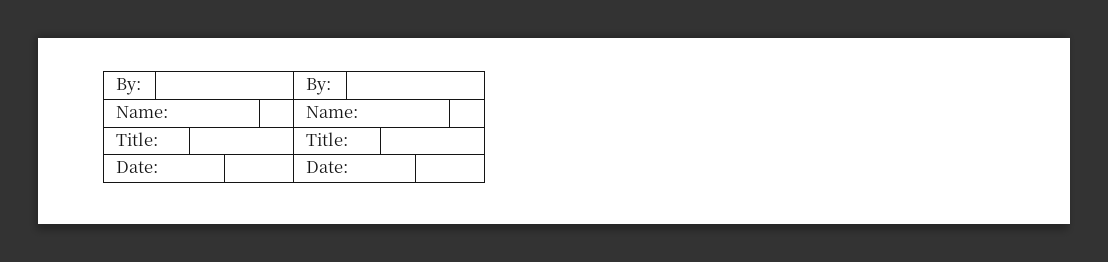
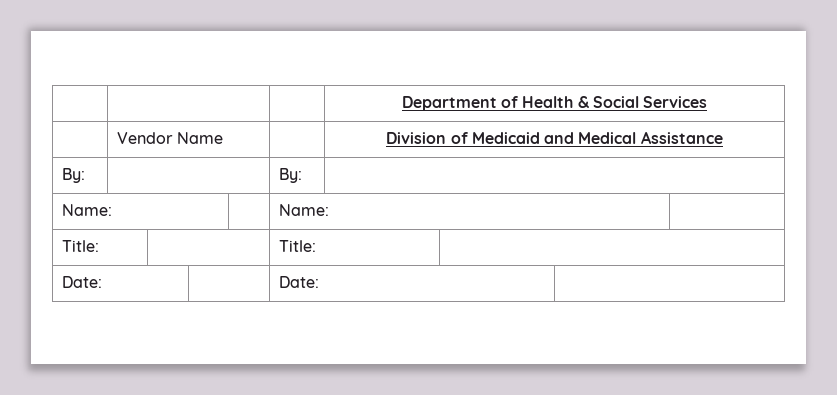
+ | | | Department of Health & Social Services
+ | Vendor Name | | Division of Medicaid and Medical Assistance

